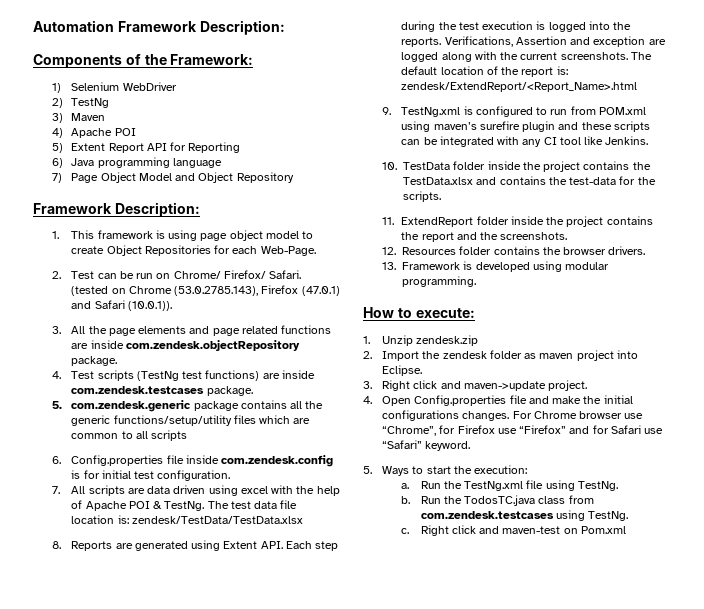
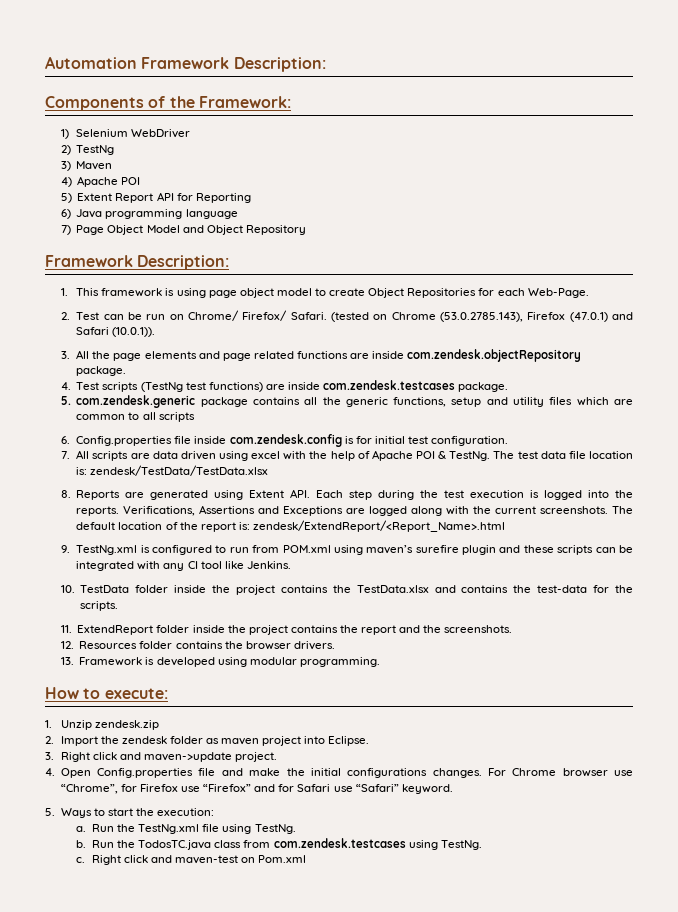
- 5. com.zendesk.generic package contains all the generic functions/setup/utility files which are common to all scripts
+ 5. com.zendesk.generic package contains all the generic functions, setup and utility files which are common to all scripts
- Verifications, Assertion and exception are logged along with the current screenshots.
+ Verifications, Assertions and Exceptions are logged along with the current screenshots.

